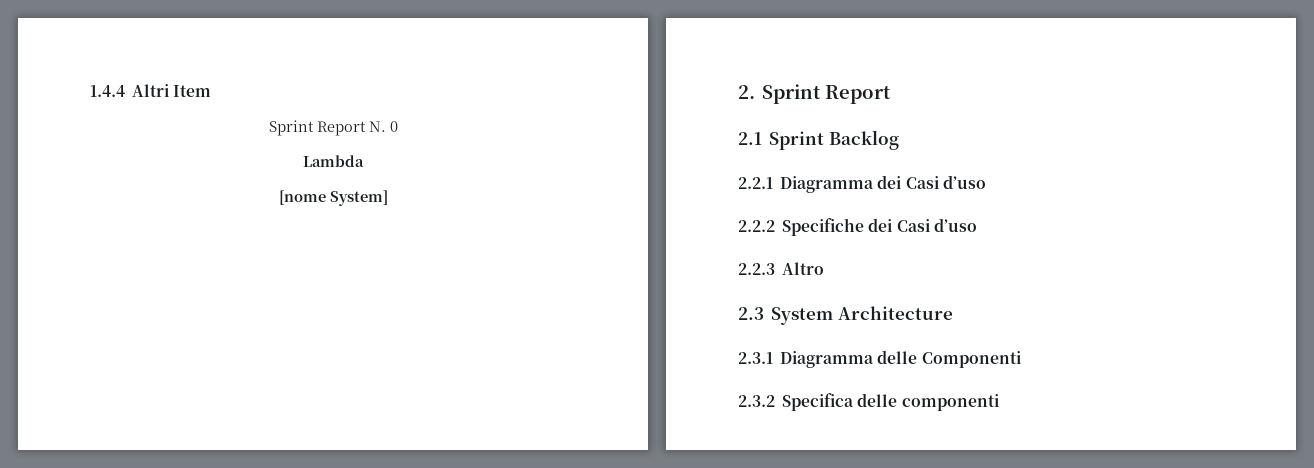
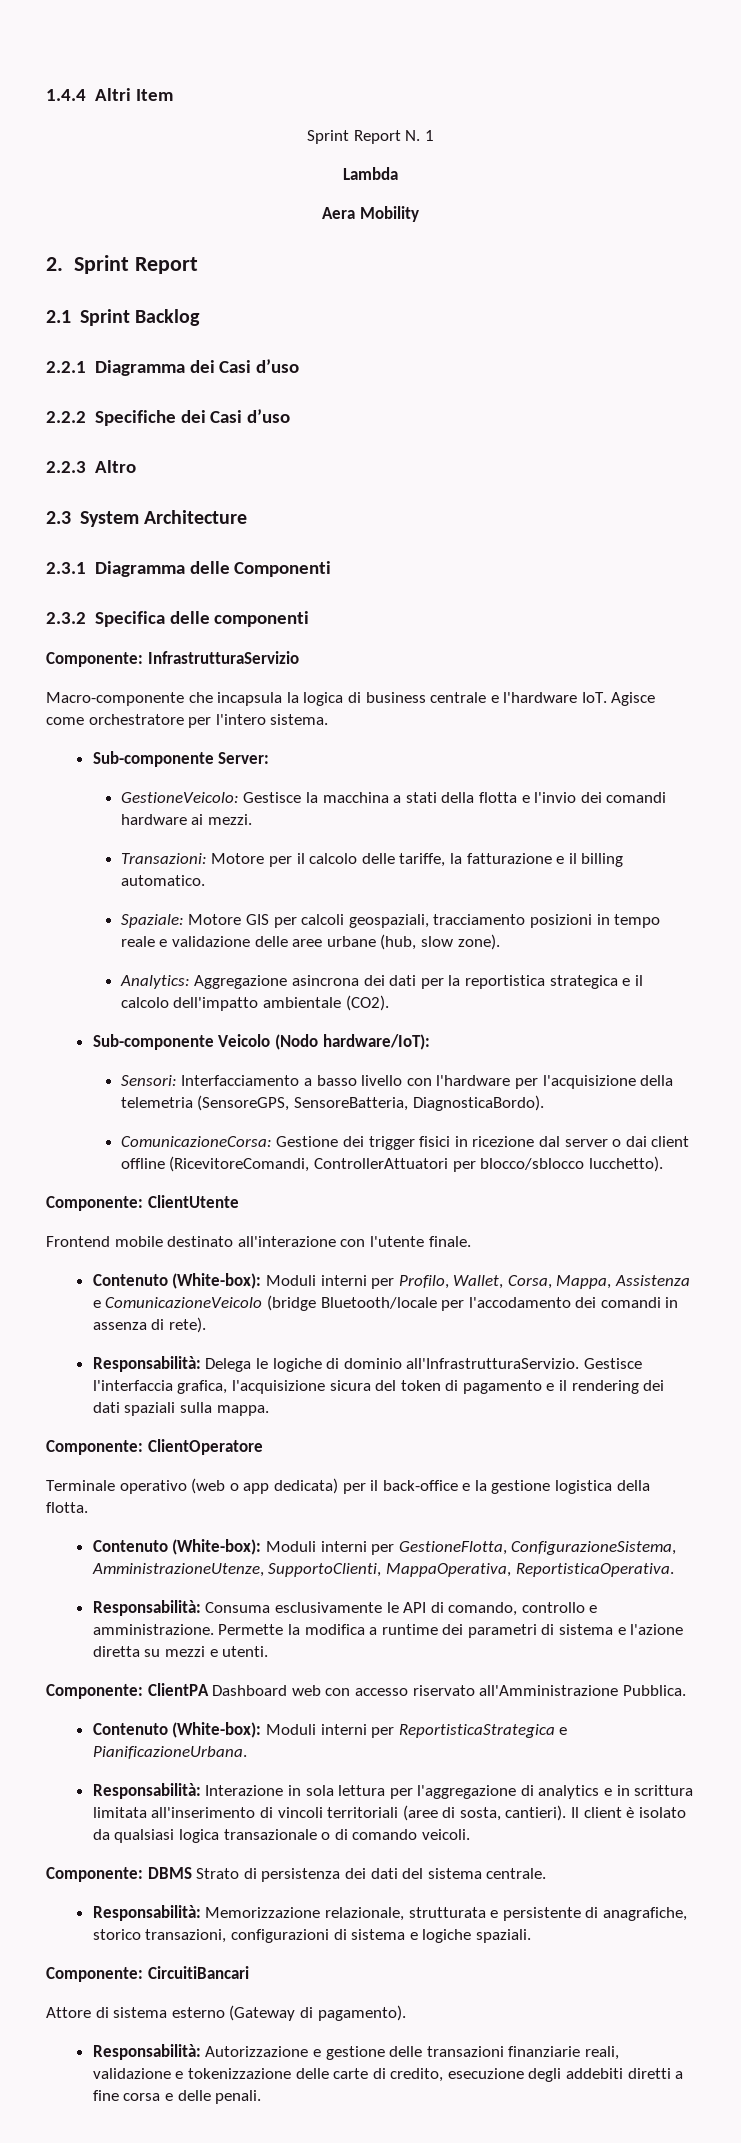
- Sprint Report N. 0
+ Sprint Report N. 1
- [nome System]
+ Aera Mobility
+ Componente: InfrastrutturaServizio
+ Macro-componente che incapsula la logica di business centrale e l'hardware IoT. Agisce come orchestratore per l'intero sistema.
+ Sub-componente Server:
+ GestioneVeicolo: Gestisce la macchina a stati della flotta e l'invio dei comandi hardware ai mezzi.
+ Transazioni: Motore per il calcolo delle tariffe, la fatturazione e il billing automatico.
+ Spaziale: Motore GIS per calcoli geospaziali, tracciamento posizioni in tempo reale e validazione delle aree urbane (hub, slow zone).
+ Analytics: Aggregazione asincrona dei dati per la reportistica strategica e il calcolo dell'impatto ambientale (CO2).
+ Sub-componente Veicolo (Nodo hardware/IoT):
+ Sensori: Interfacciamento a basso livello con l'hardware per l'acquisizione della telemetria (SensoreGPS, SensoreBatteria, DiagnosticaBordo).
+ ComunicazioneCorsa: Gestione dei trigger fisici in ricezione dal server o dai client offline (RicevitoreComandi, ControllerAttuatori per blocco/sblocco lucchetto).
+ Componente: ClientUtente
+ Frontend mobile destinato all'interazione con l'utente finale.
+ Contenuto (White-box): Moduli interni per Profilo, Wallet, Corsa, Mappa, Assistenza e ComunicazioneVeicolo (bridge Bluetooth/locale per l'accodamento dei comandi in assenza di rete).
+ Responsabilità: Delega le logiche di dominio all'InfrastrutturaServizio. Gestisce l'interfaccia grafica, l'acquisizione sicura del token di pagamento e il rendering dei dati spaziali sulla mappa.
+ Componente: ClientOperatore
+ Terminale operativo (web o app dedicata) per il back-office e la gestione logistica della flotta.
+ Contenuto (White-box): Moduli interni per GestioneFlotta, ConfigurazioneSistema, AmministrazioneUtenze, SupportoClienti, MappaOperativa, ReportisticaOperativa.
+ Responsabilità: Consuma esclusivamente le API di comando, controllo e amministrazione. Permette la modifica a runtime dei parametri di sistema e l'azione diretta su mezzi e utenti.
+ Componente: ClientPA Dashboard web con accesso riservato all'Amministrazione Pubblica.
+ Contenuto (White-box): Moduli interni per ReportisticaStrategica e PianificazioneUrbana.
+ Responsabilità: Interazione in sola lettura per l'aggregazione di analytics e in scrittura limitata all'inserimento di vincoli territoriali (aree di sosta, cantieri). Il client è isolato da qualsiasi logica transazionale o di comando veicoli.
+ Componente: DBMS Strato di persistenza dei dati del sistema centrale.
+ Responsabilità: Memorizzazione relazionale, strutturata e persistente di anagrafiche, storico transazioni, configurazioni di sistema e logiche spaziali.
+ Componente: CircuitiBancari
+ Attore di sistema esterno (Gateway di pagamento).
+ Responsabilità: Autorizzazione e gestione delle transazioni finanziarie reali, validazione e tokenizzazione delle carte di credito, esecuzione degli addebiti diretti a fine corsa e delle penali.

